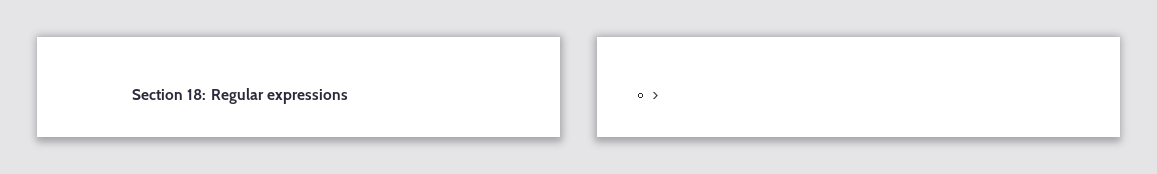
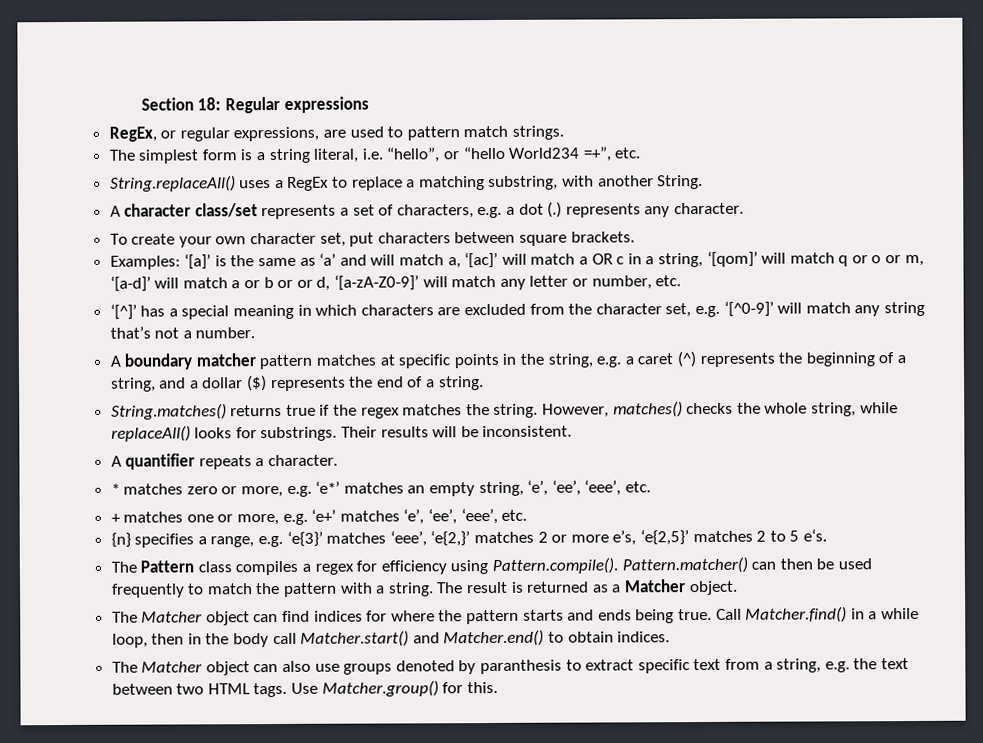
- >
+ RegEx, or regular expressions, are used to pattern match strings.
+ The simplest form is a string literal, i.e. “hello”, or “hello World234 =+”, etc.
+ String.replaceAll() uses a RegEx to replace a matching substring, with another String.
+ A character class/set represents a set of characters, e.g. a dot (.) represents any character.
+ To create your own character set, put characters between square brackets.
+ Examples: ‘[a]’ is the same as ‘a’ and will match a, ‘[ac]’ will match a OR c in a string, ‘[qom]’ will match q or o or m, ‘[a-d]’ will match a or b or or d, ‘[a-zA-Z0-9]’ will match any letter or number, etc.
+ ‘[^]’ has a special meaning in which characters are excluded from the character set, e.g. ‘[^0-9]’ will match any string that’s not a number.
+ A boundary matcher pattern matches at specific points in the string, e.g. a caret (^) represents the beginning of a string, and a dollar ($) represents the end of a string.
+ String.matches() returns true if the regex matches the string. However, matches() checks the whole string, while replaceAll() looks for substrings. Their results will be inconsistent.
+ A quantifier repeats a character.
+ * matches zero or more, e.g. ‘e*’ matches an empty string, ‘e’, ‘ee’, ‘eee’, etc.
+ + matches one or more, e.g. ‘e+’ matches ‘e’, ‘ee’, ‘eee’, etc.
+ {n} specifies a range, e.g. ‘e{3}’ matches ‘eee’, ‘e{2,}’ matches 2 or more e’s, ‘e{2,5}’ matches 2 to 5 e‘s.
+ The Pattern class compiles a regex for efficiency using Pattern.compile(). Pattern.matcher() can then be used frequently to match the pattern with a string. The result is returned as a Matcher object.
+ The Matcher object can find indices for where the pattern starts and ends being true. Call Matcher.find() in a while loop, then in the body call Matcher.start() and Matcher.end() to obtain indices.
+ The Matcher object can also use groups denoted by paranthesis to extract specific text from a string, e.g. the text between two HTML tags. Use Matcher.group() for this.

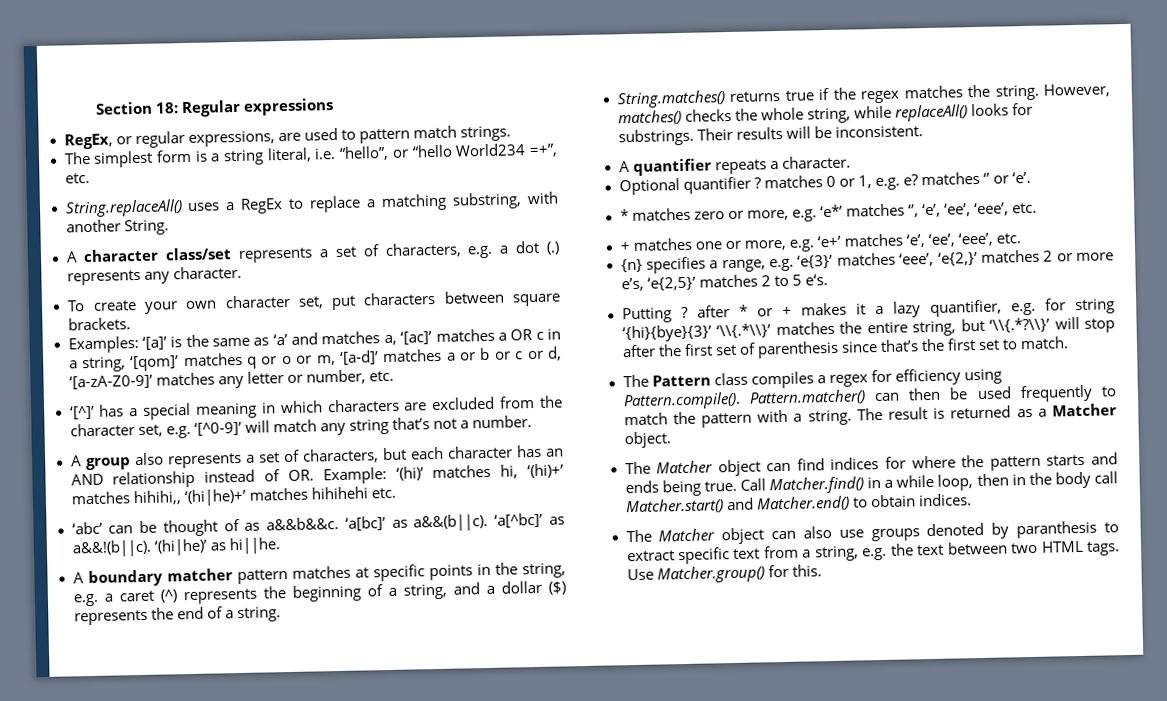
- Examples: ‘[a]’ is the same as ‘a’ and will match a, ‘[ac]’ will match a OR c in a string, ‘[qom]’ will match q or o or m, ‘[a-d]’ will match a or b or or d, ‘[a-zA-Z0-9]’ will match any letter or number, etc.
+ Examples: ‘[a]’ is the same as ‘a’ and matches a, ‘[ac]’ matches a OR c in a string, ‘[qom]’ matches q or o or m, ‘[a-d]’ matches a or b or c or d, ‘[a-zA-Z0-9]’ matches any letter or number, etc.
+ A group also represents a set of characters, but each character has an AND relationship instead of OR. Example: ‘(hi)’ matches hi, ‘(hi)+’ matches hihihi,, ‘(hi|he)+’ matches hihihehi etc.
+ ‘abc’ can be thought of as a&&b&&c. ‘a[bc]’ as a&&(b||c). ‘a[^bc]’ as a&&!(b||c). ‘(hi|he)’ as hi||he.
+ Optional quantifier ? matches 0 or 1, e.g. e? matches ‘’ or ‘e’.
- * matches zero or more, e.g. ‘e*’ matches an empty string, ‘e’, ‘ee’, ‘eee’, etc.
+ * matches zero or more, e.g. ‘e*’ matches ‘’, ‘e’, ‘ee’, ‘eee’, etc.
+ Putting ? after * or + makes it a lazy quantifier, e.g. for string ‘{hi}{bye}{3}’ ‘\\{.*\\}’ matches the entire string, but ‘\\{.*?\\}’ will stop after the first set of parenthesis since that’s the first set to match.

